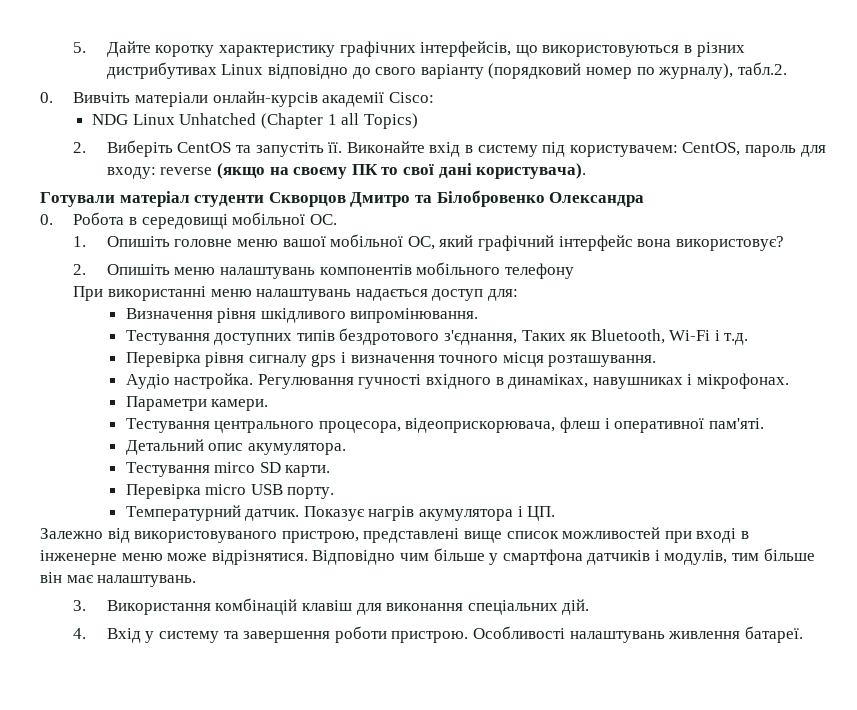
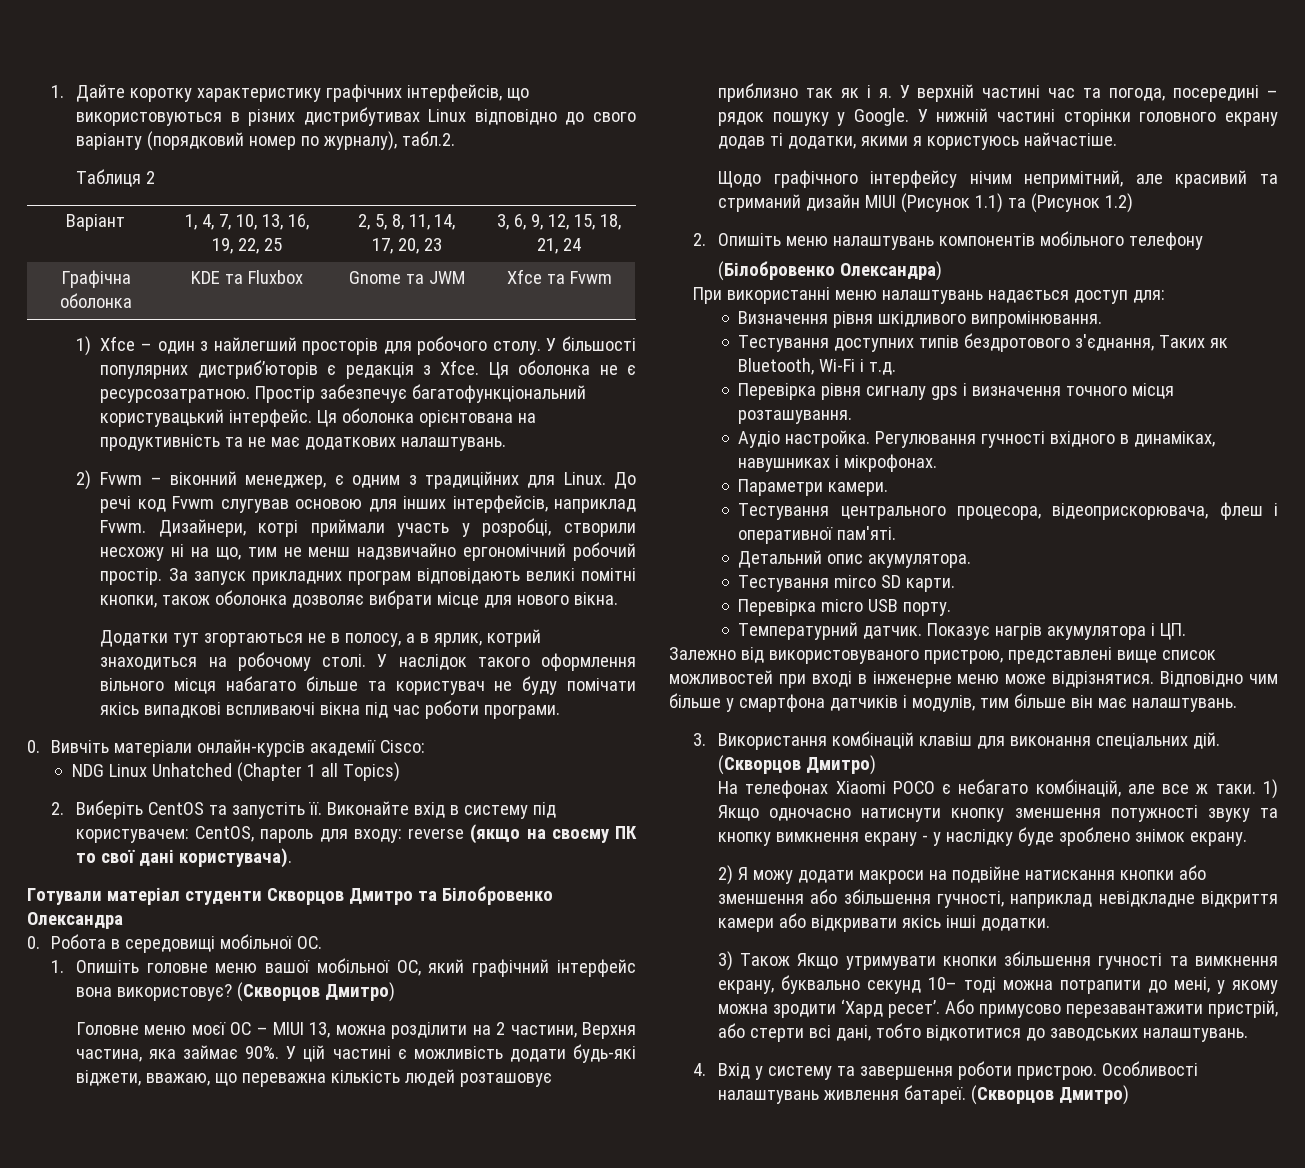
- 5. Дайте коротку характеристику графічних інтерфейсів, що використовуються в різних дистрибутивах Linux відповідно до свого варіанту (порядковий номер по журналу), табл.2.
+ 1. Дайте коротку характеристику графічних інтерфейсів, що використовуються в різних дистрибутивах Linux відповідно до свого варіанту (порядковий номер по журналу), табл.2.
+ Таблиця 2
+ Варіант | 1, 4, 7, 10, 13, 16, 19, 22, 25 | 2, 5, 8, 11, 14, 17, 20, 23 | 3, 6, 9, 12, 15, 18, 21, 24
+ Графічна оболонка | KDE та Fluxbox | Gnome та JWM | Xfce та Fvwm
+ 1) Xfce – один з найлегший просторів для робочого столу. У більшості популярних дистриб’юторів є редакція з Xfce. Ця оболонка не є ресурсозатратною. Простір забезпечує багатофункціональний користувацький інтерфейс. Ця оболонка орієнтована на продуктивність та не має додаткових налаштувань.
+ 2) Fvwm – віконний менеджер, є одним з традиційних для Linux. До речі код Fvwm слугував основою для інших інтерфейсів, наприклад Fvwm. Дизайнери, котрі приймали участь у розробці, створили несхожу ні на що, тим не менш надзвичайно ергономічний робочий простір. За запуск прикладних програм відповідають великі помітні кнопки, також оболонка дозволяє вибрати місце для нового вікна.
+ Додатки тут згортаються не в полосу, а в ярлик, котрий знаходиться на робочому столі. У наслідок такого оформлення вільного місця набагато більше та користувач не буду помічати якісь випадкові вспливаючі вікна під час роботи програми.
- 1. Опишіть головне меню вашої мобільної ОС, який графічний інтерфейс вона використовує?
+ 1. Опишіть головне меню вашої мобільної ОС, який графічний інтерфейс вона використовує? (Скворцов Дмитро)
+ Головне меню моєї ОС – MIUI 13, можна розділити на 2 частини, Верхня частина, яка займає 90%. У цій частині є можливість додати будь-які віджети, вважаю, що переважна кількість людей розташовує приблизно так як і я. У верхній частині час та погода, посередині – рядок пошуку у Google. У нижній частині сторінки головного екрану додав ті додатки, якими я користуюсь найчастіше.
+ Щодо графічного інтерфейсу нічим непримітний, але красивий та стриманий дизайн MIUI (Рисунок 1.1) та (Рисунок 1.2)
+ (Білобровенко Олександра)
- 3. Використання комбінацій клавіш для виконання спеціальних дій.
+ 3. Використання комбінацій клавіш для виконання спеціальних дій. (Скворцов Дмитро)
+ На телефонах Xiaomi POCO є небагато комбінацій, але все ж таки. 1) Якщо одночасно натиснути кнопку зменшення потужності звуку та кнопку вимкнення екрану - у наслідку буде зроблено знімок екрану.
+ 2) Я можу додати макроси на подвійне натискання кнопки або зменшення або збільшення гучності, наприклад невідкладне відкриття камери або відкривати якісь інші додатки.
+ 3) Також Якщо утримувати кнопки збільшення гучності та вимкнення екрану, буквально секунд 10– тоді можна потрапити до мені, у якому можна зродити ‘Хард ресет’. Або примусово перезавантажити пристрій, або стерти всі дані, тобто відкотитися до заводських налаштувань.
- Особливості налаштувань живлення батареї.
+ Особливості налаштувань живлення батареї. (Скворцов Дмитро)

